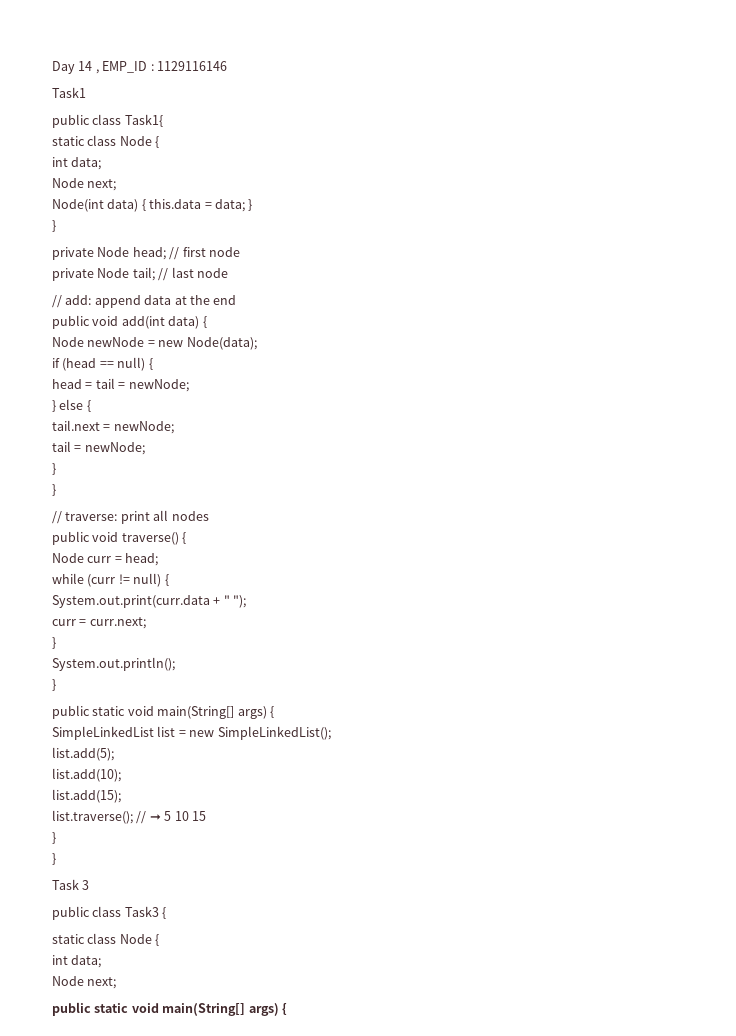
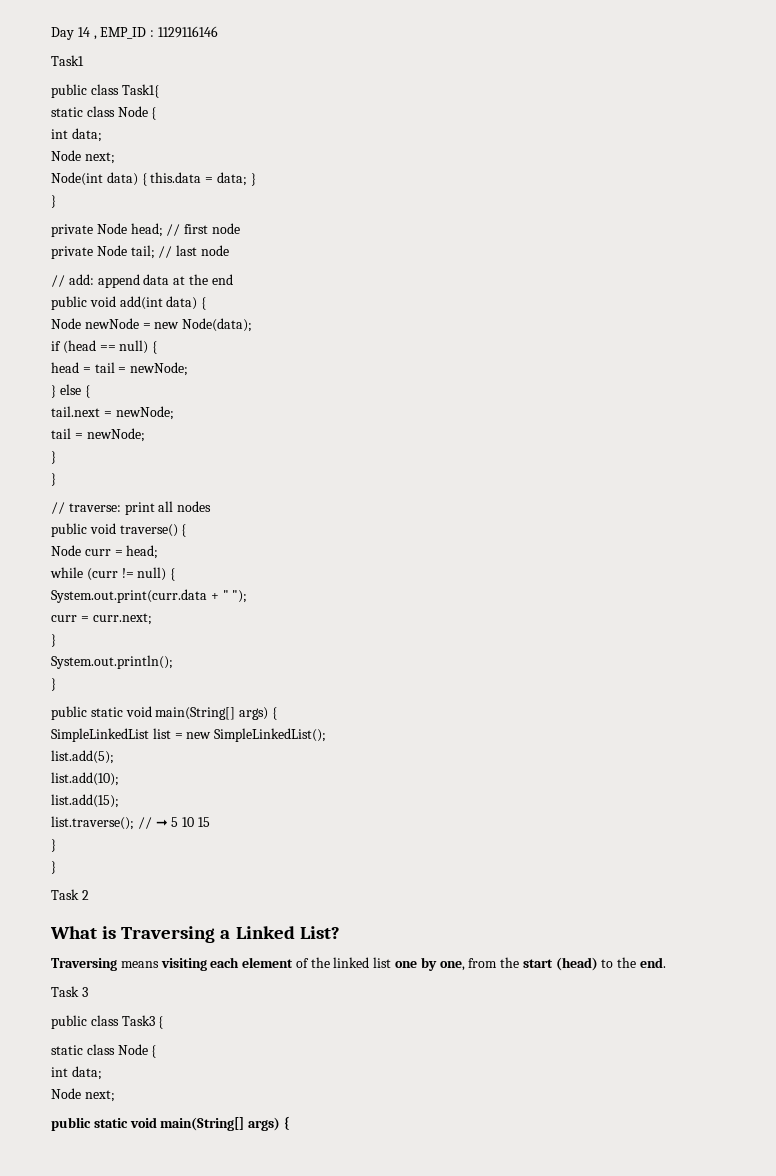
+ Task 2
+ What is Traversing a Linked List?
+ Traversing means visiting each element of the linked list one by one, from the start (head) to the end.

